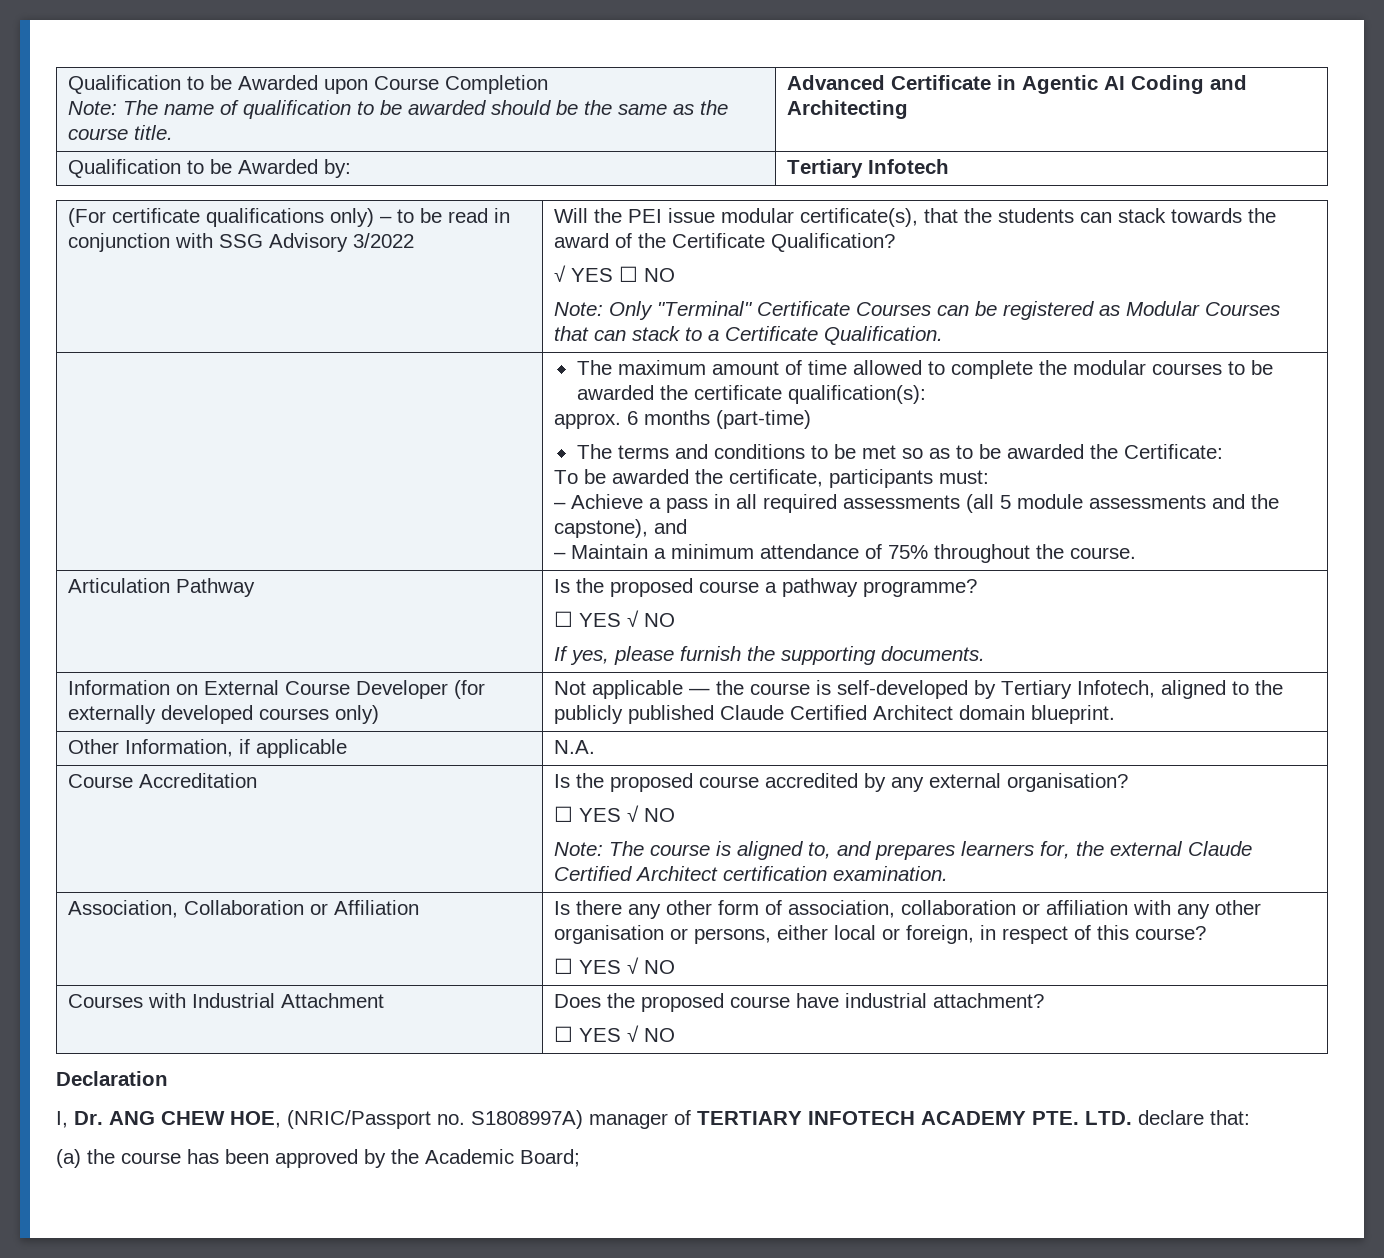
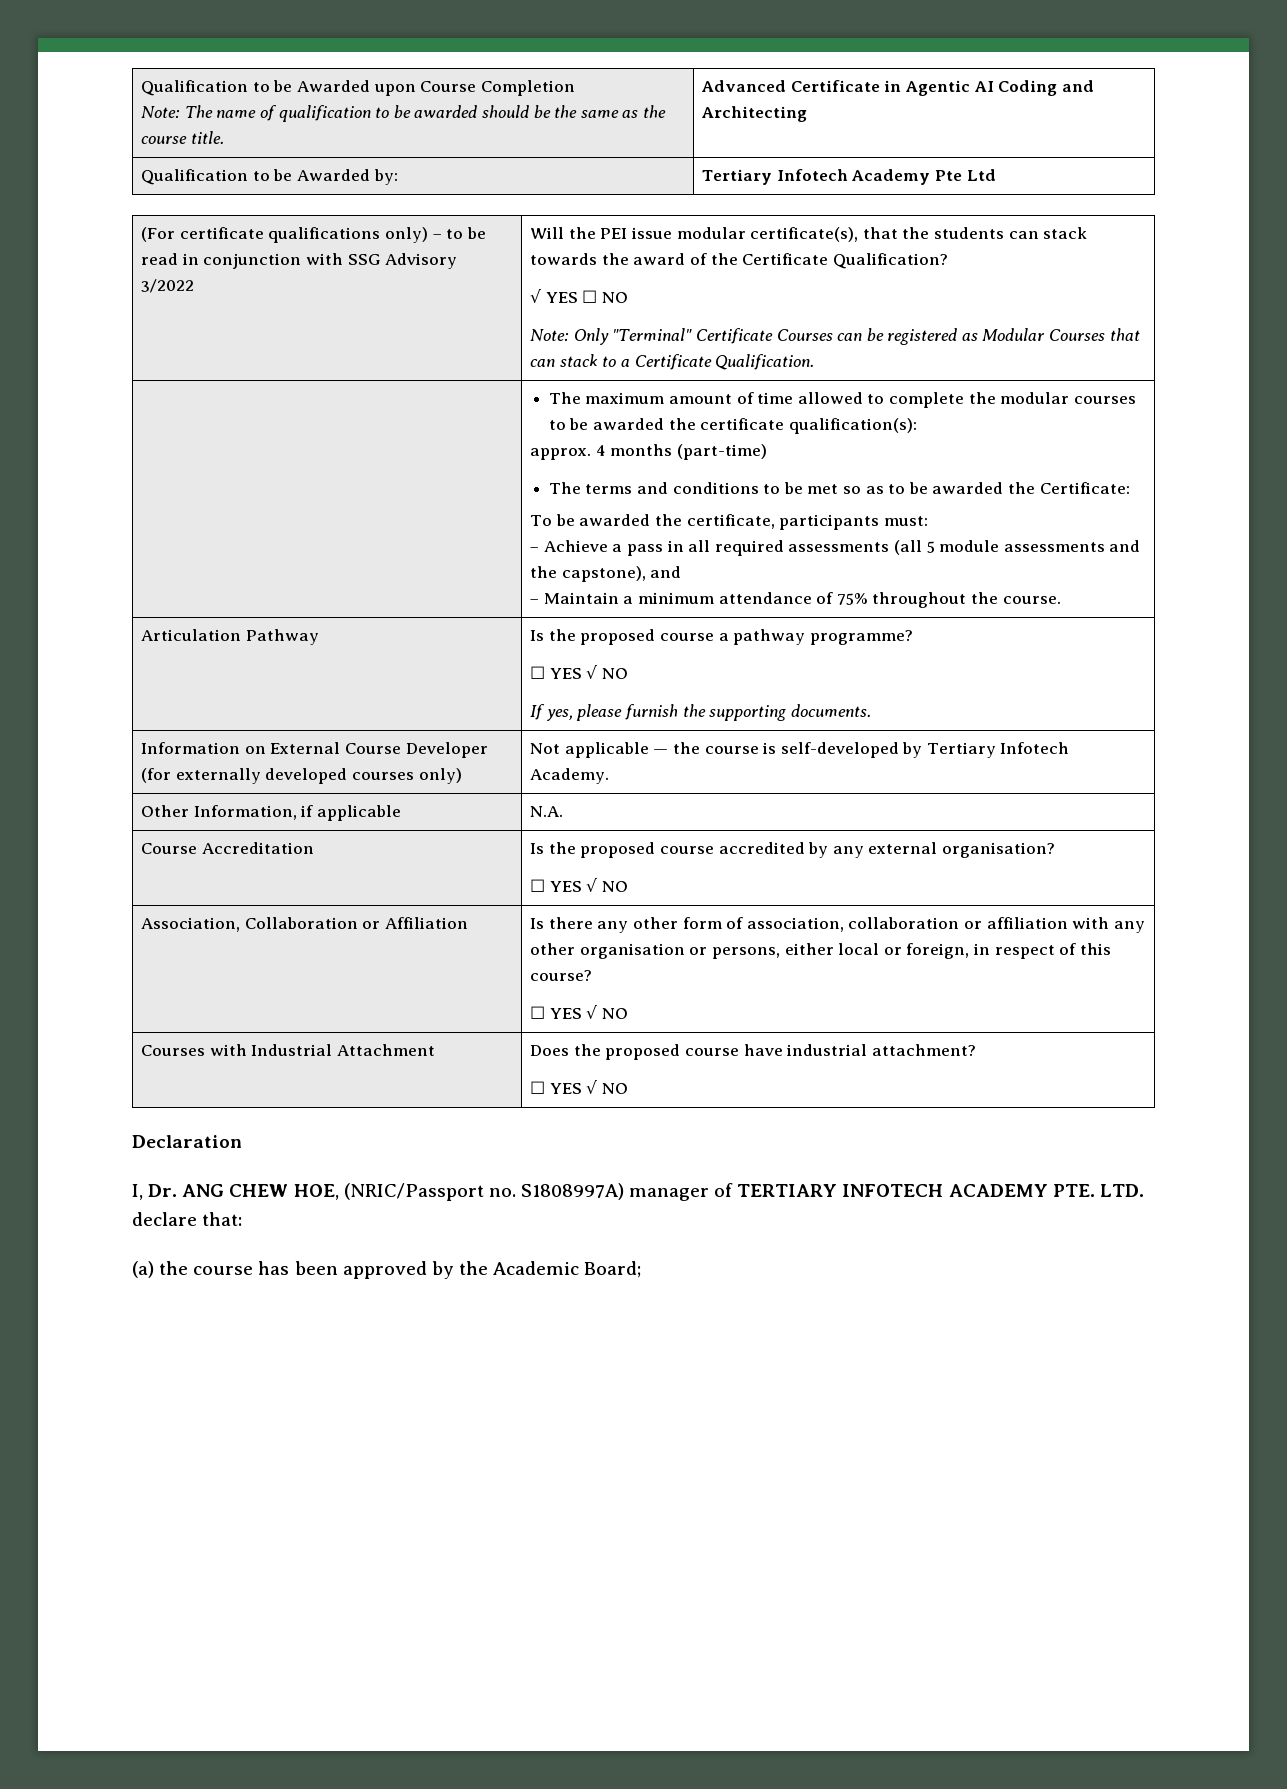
- Qualification to be Awarded by: | Tertiary Infotech
+ Qualification to be Awarded by: | Tertiary Infotech Academy Pte Ltd
- approx. 6 months (part-time)
+ approx. 4 months (part-time)
- Information on External Course Developer (for externally developed courses only) | Not applicable — the course is self-developed by Tertiary Infotech, aligned to the publicly published Claude Certified Architect domain blueprint.
+ Information on External Course Developer (for externally developed courses only) | Not applicable — the course is self-developed by Tertiary Infotech Academy.
  Course Accreditation | Is the proposed course accredited by any external organisation?
  ☐ YES √ NO
- Note: The course is aligned to, and prepares learners for, the external Claude Certified Architect certification examination.

